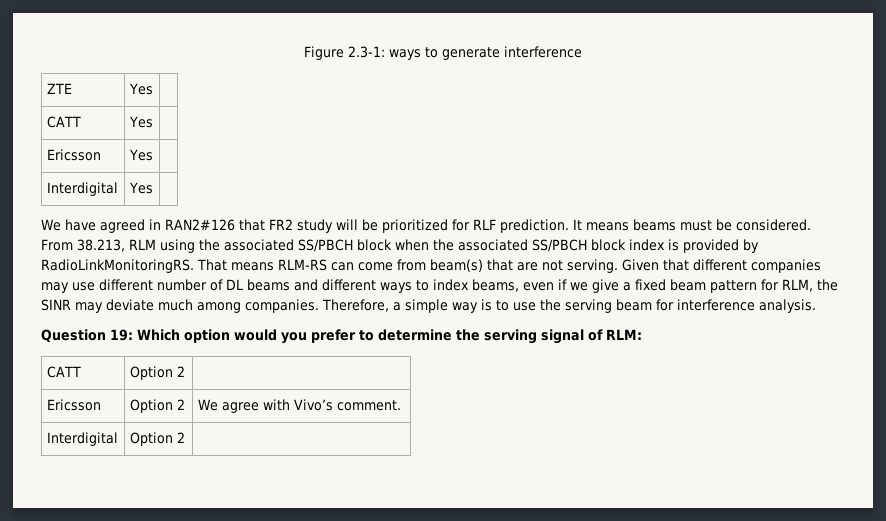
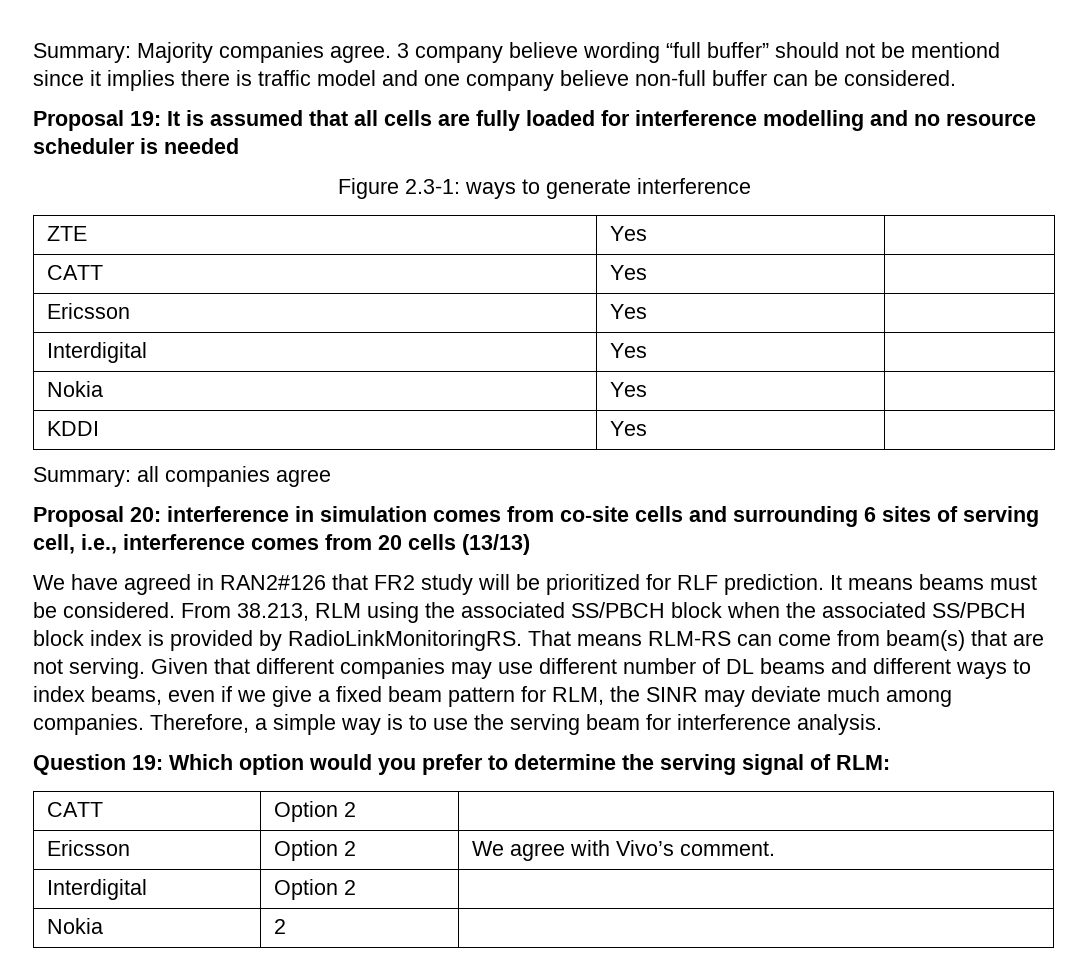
+ Summary: Majority companies agree. 3 company believe wording “full buffer” should not be mentiond since it implies there is traffic model and one company believe non-full buffer can be considered.
+ Proposal 19: It is assumed that all cells are fully loaded for interference modelling and no resource scheduler is needed
+ Nokia | Yes |
+ KDDI | Yes |
+ Summary: all companies agree
+ Proposal 20: interference in simulation comes from co-site cells and surrounding 6 sites of serving cell, i.e., interference comes from 20 cells (13/13)
+ Nokia | 2 |

